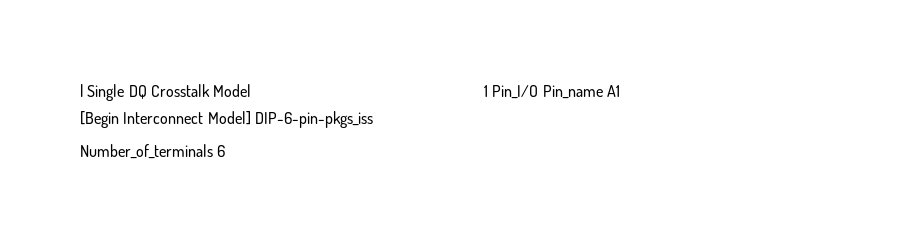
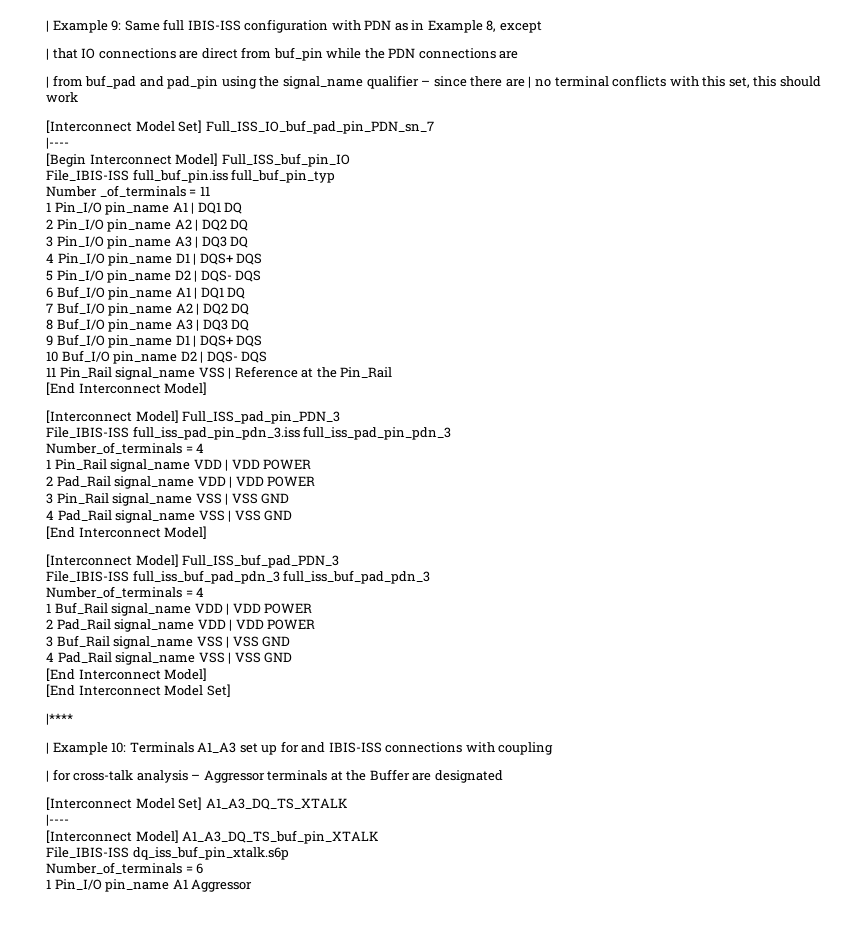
- | Single DQ Crosstalk Model
- [Begin Interconnect Model] DIP-6-pin-pkgs_iss
- Number_of_terminals 6
+ | Example 9: Same full IBIS-ISS configuration with PDN as in Example 8, except
+ | that IO connections are direct from buf_pin while the PDN connections are
+ | from buf_pad and pad_pin using the signal_name qualifier – since there are | no terminal conflicts with this set, this should work
+ [Interconnect Model Set] Full_ISS_IO_buf_pad_pin_PDN_sn_7
+ |----
+ [Begin Interconnect Model] Full_ISS_buf_pin_IO
+ File_IBIS-ISS full_buf_pin.iss full_buf_pin_typ
+ Number _of_terminals = 11
+ 1 Pin_I/O pin_name A1 | DQ1 DQ
+ 2 Pin_I/O pin_name A2 | DQ2 DQ
+ 3 Pin_I/O pin_name A3 | DQ3 DQ
+ 4 Pin_I/O pin_name D1 | DQS+ DQS
+ 5 Pin_I/O pin_name D2 | DQS- DQS
+ 6 Buf_I/O pin_name A1 | DQ1 DQ
+ 7 Buf_I/O pin_name A2 | DQ2 DQ
+ 8 Buf_I/O pin_name A3 | DQ3 DQ
+ 9 Buf_I/O pin_name D1 | DQS+ DQS
+ 10 Buf_I/O pin_name D2 | DQS- DQS
+ 11 Pin_Rail signal_name VSS | Reference at the Pin_Rail
+ [End Interconnect Model]
+ [Interconnect Model] Full_ISS_pad_pin_PDN_3
+ File_IBIS-ISS full_iss_pad_pin_pdn_3.iss full_iss_pad_pin_pdn_3
+ Number_of_terminals = 4
+ 1 Pin_Rail signal_name VDD | VDD POWER
+ 2 Pad_Rail signal_name VDD | VDD POWER
+ 3 Pin_Rail signal_name VSS | VSS GND
+ 4 Pad_Rail signal_name VSS | VSS GND
+ [End Interconnect Model]
+ [Interconnect Model] Full_ISS_buf_pad_PDN_3
+ File_IBIS-ISS full_iss_buf_pad_pdn_3 full_iss_buf_pad_pdn_3
+ Number_of_terminals = 4
+ 1 Buf_Rail signal_name VDD | VDD POWER
+ 2 Pad_Rail signal_name VDD | VDD POWER
+ 3 Buf_Rail signal_name VSS | VSS GND
+ 4 Pad_Rail signal_name VSS | VSS GND
+ [End Interconnect Model]
+ [End Interconnect Model Set]
+ |****
+ | Example 10: Terminals A1_A3 set up for and IBIS-ISS connections with coupling
+ | for cross-talk analysis – Aggressor terminals at the Buffer are designated
+ [Interconnect Model Set] A1_A3_DQ_TS_XTALK
+ |----
+ [Interconnect Model] A1_A3_DQ_TS_buf_pin_XTALK
+ File_IBIS-ISS dq_iss_buf_pin_xtalk.s6p
+ Number_of_terminals = 6
- 1 Pin_I/O Pin_name A1
+ 1 Pin_I/O pin_name A1 Aggressor

